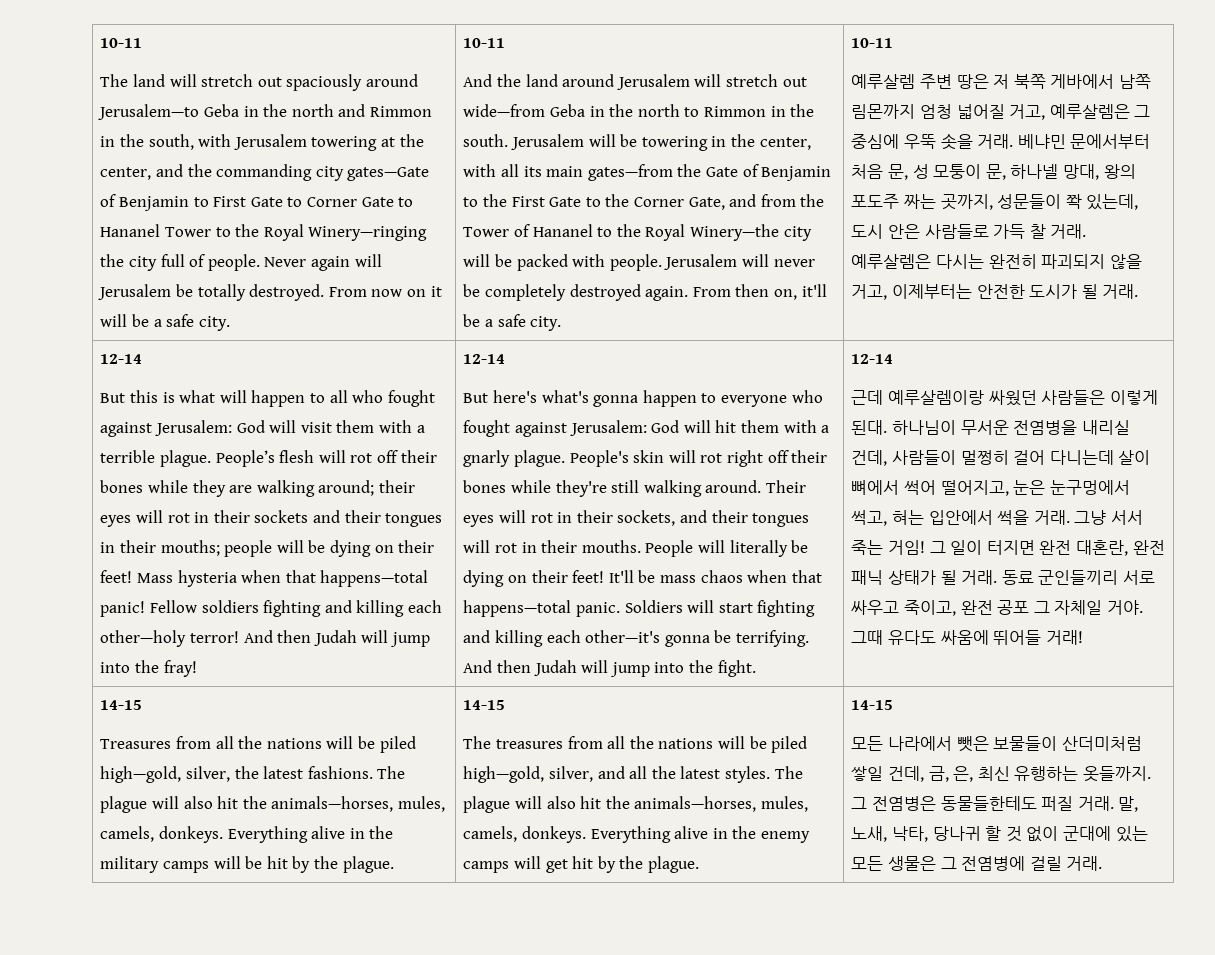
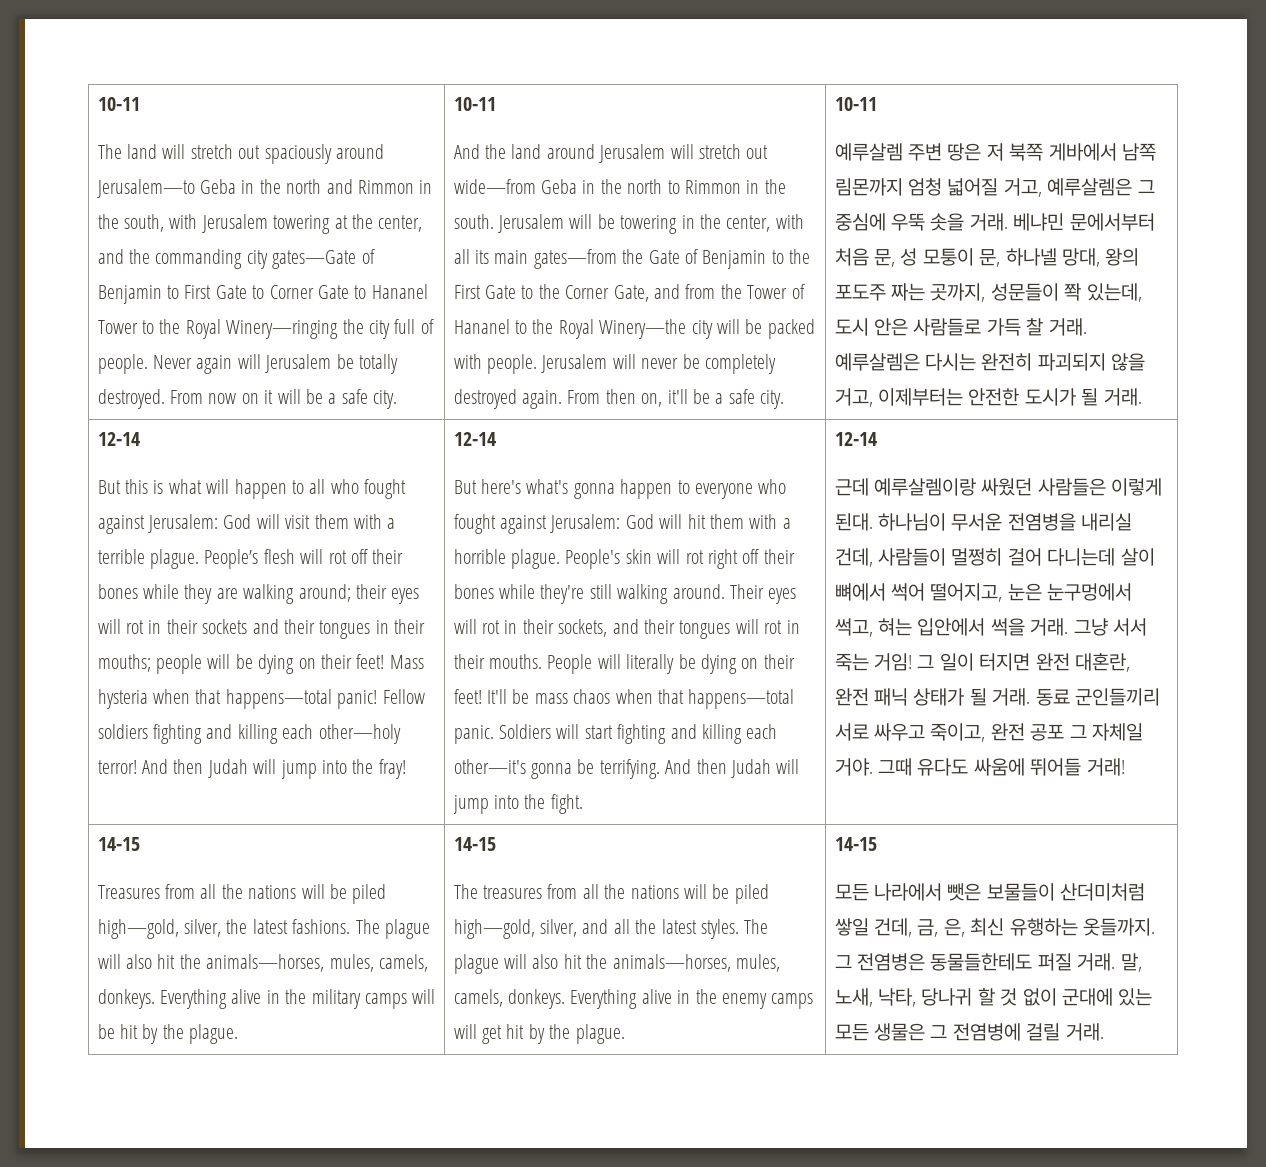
- But here's what's gonna happen to everyone who fought against Jerusalem: God will hit them with a gnarly plague.
+ But here's what's gonna happen to everyone who fought against Jerusalem: God will hit them with a horrible plague.

